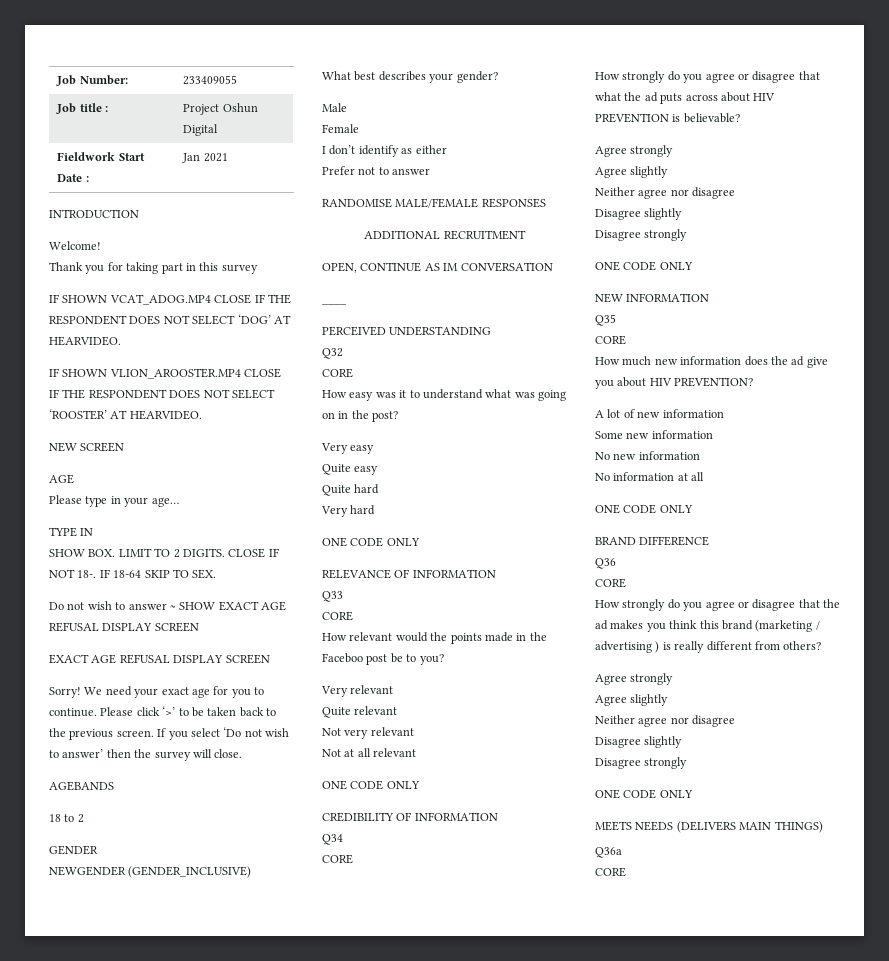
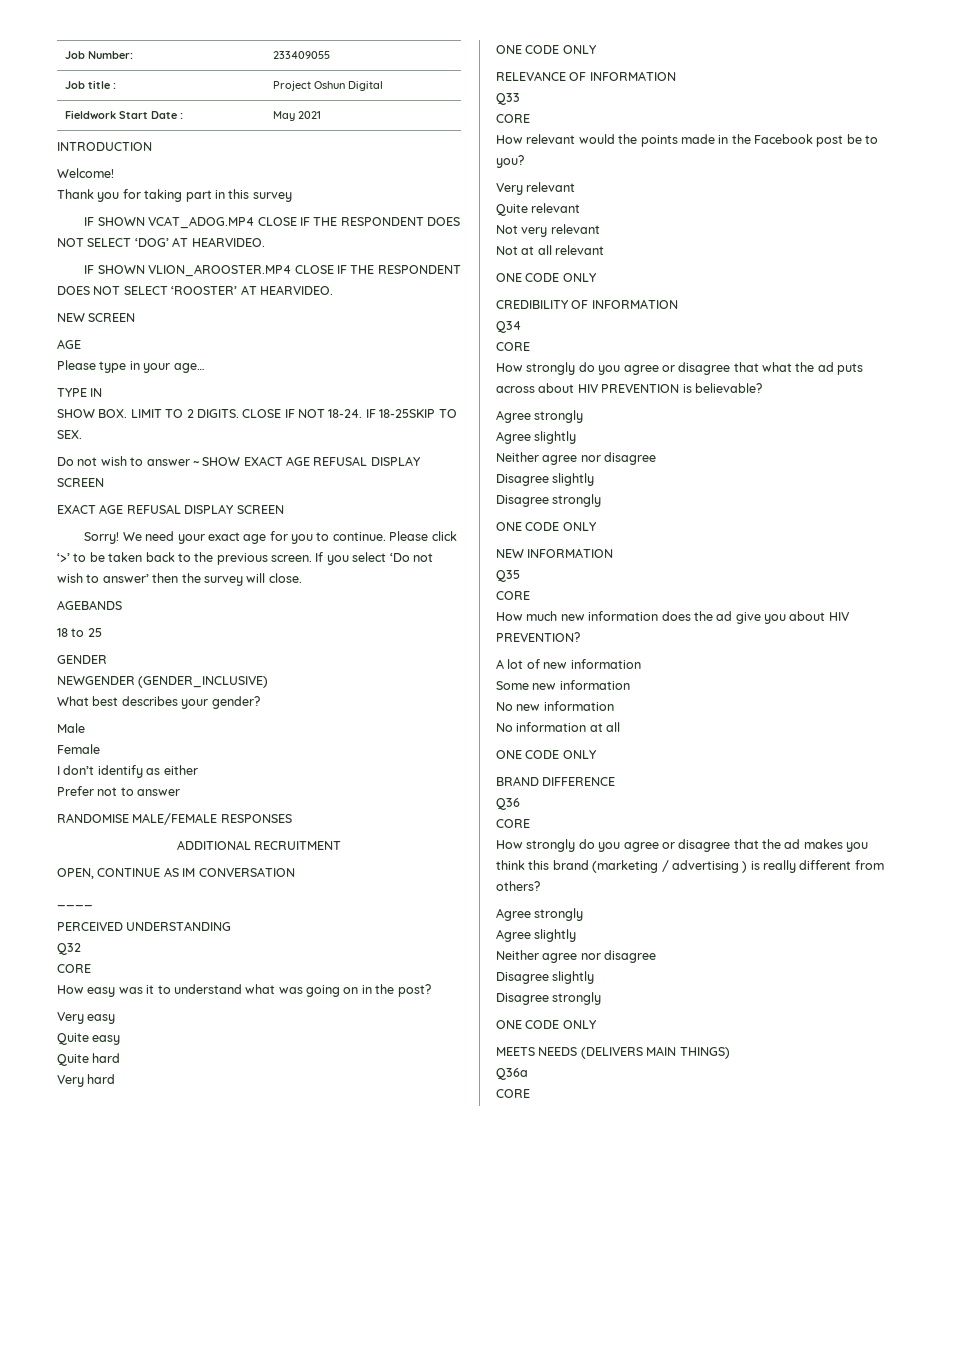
- Fieldwork Start Date : | Jan 2021
+ Fieldwork Start Date : | May 2021
- CLOSE IF NOT 18-. IF 18-64 SKIP TO SEX.
+ CLOSE IF NOT 18-24. IF 18-25SKIP TO SEX.
- 18 to 2
+ 18 to 25
- How relevant would the points made in the Faceboo post be to you?
+ How relevant would the points made in the Facebook post be to you?

